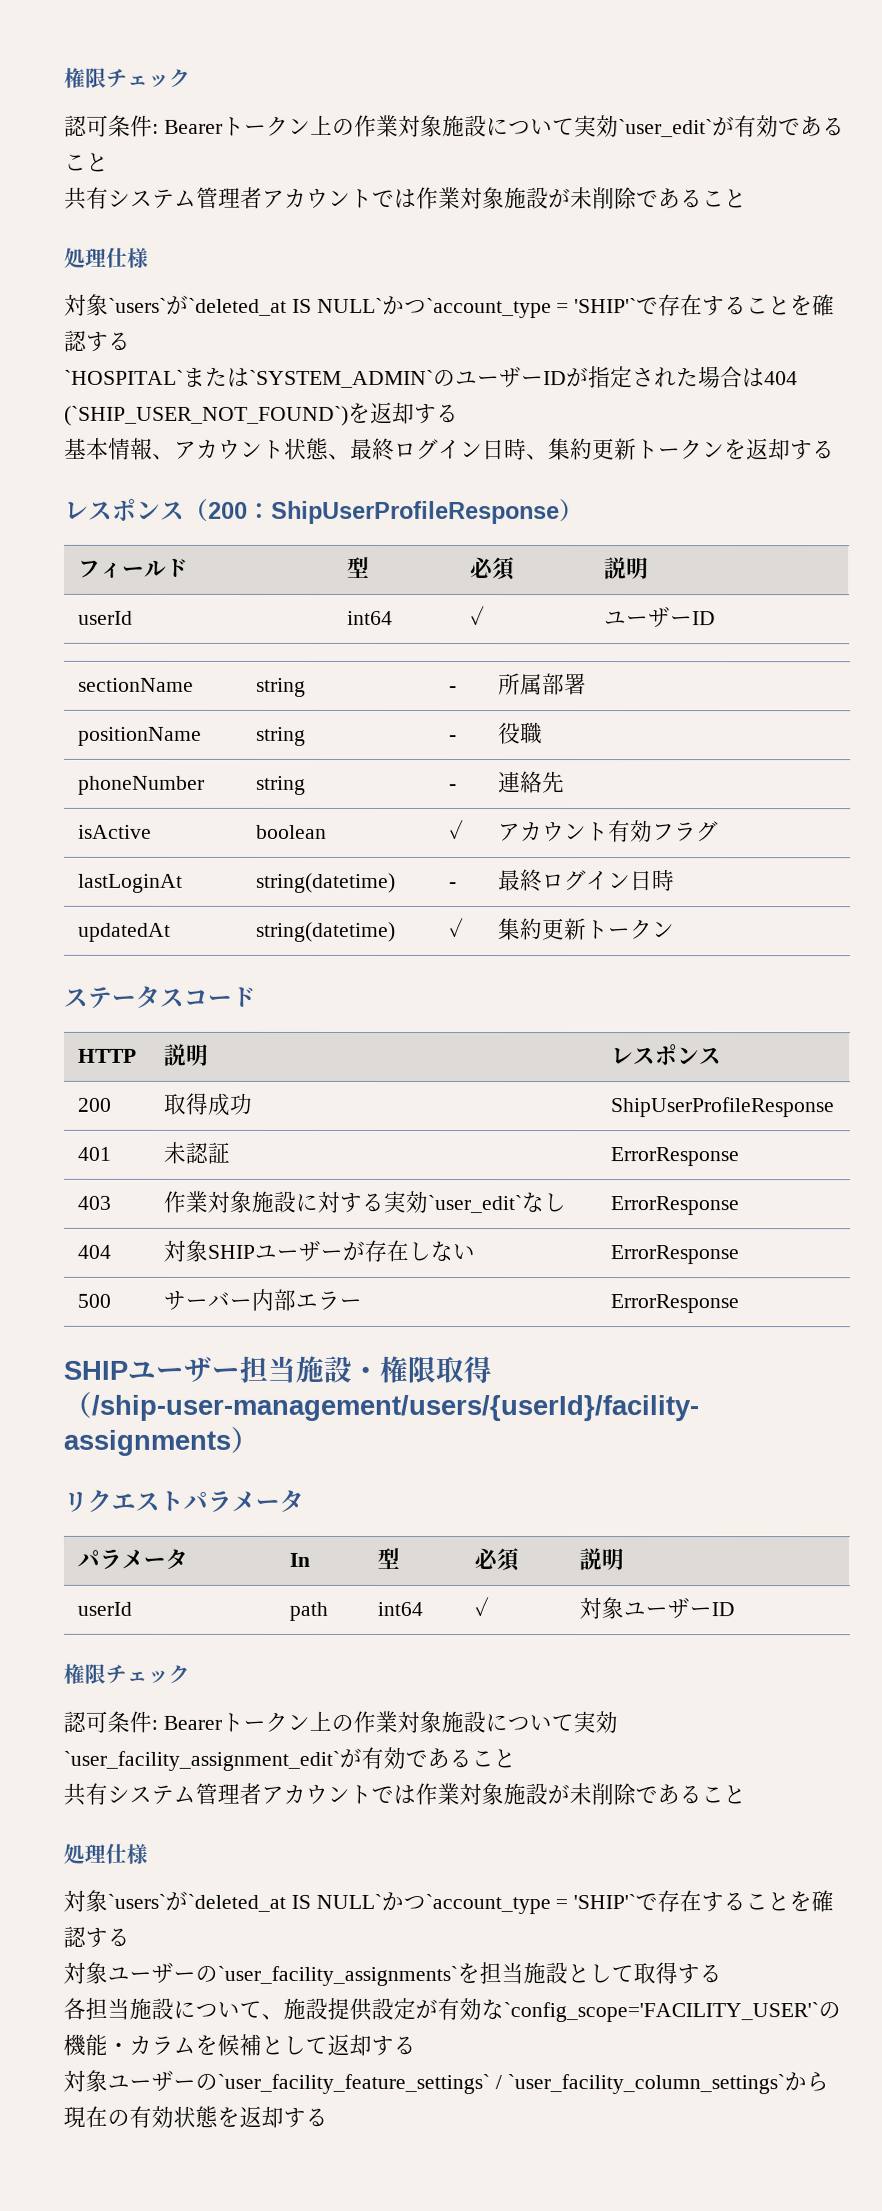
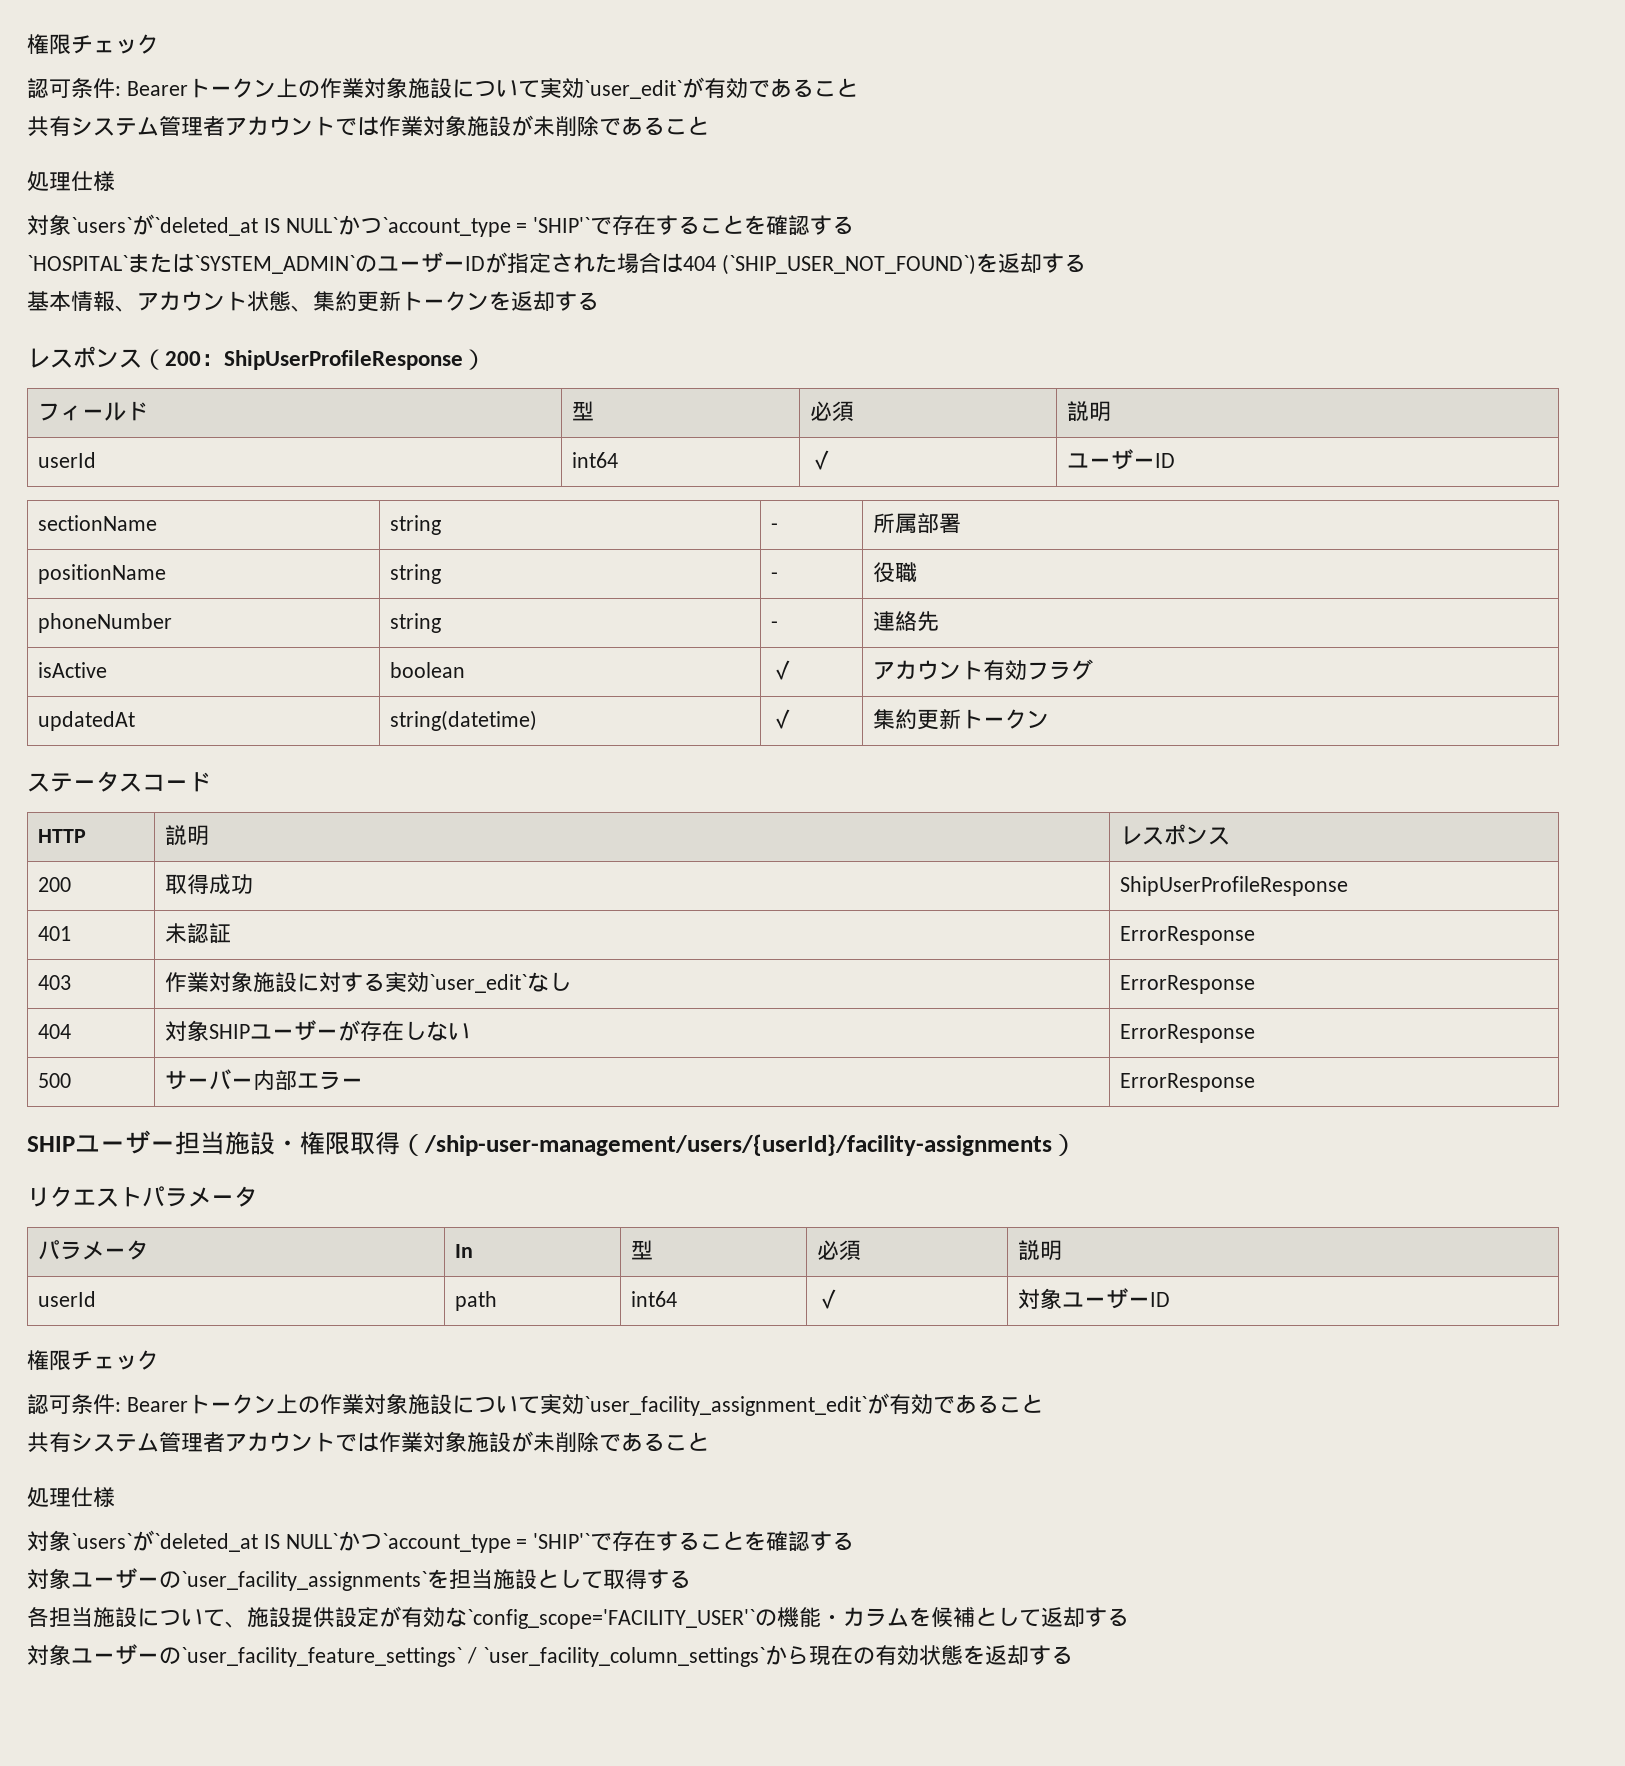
- 基本情報、アカウント状態、最終ログイン日時、集約更新トークンを返却する
+ 基本情報、アカウント状態、集約更新トークンを返却する
- lastLoginAt | string(datetime) | - | 最終ログイン日時

